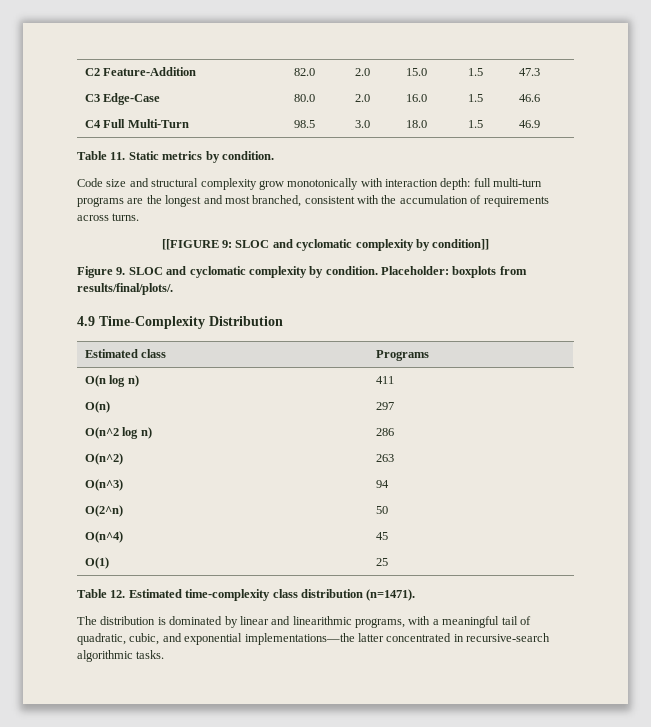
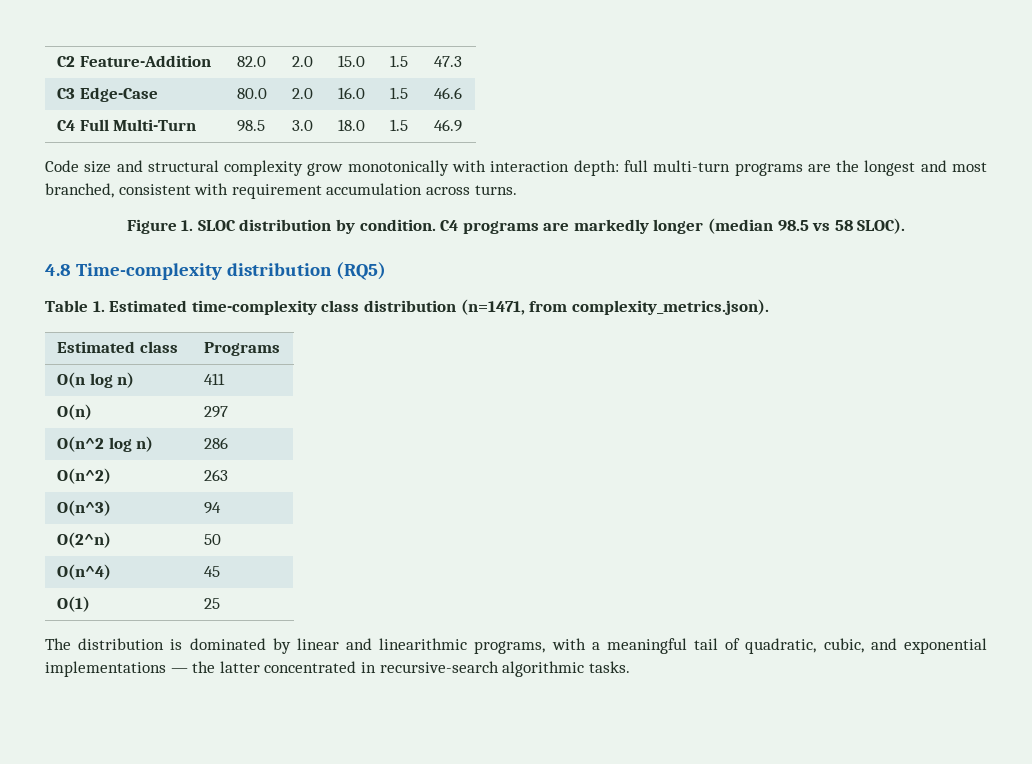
- Table 11. Static metrics by condition.
- Code size and structural complexity grow monotonically with interaction depth: full multi-turn programs are the longest and most branched, consistent with the accumulation of requirements across turns.
- [[FIGURE 9: SLOC and cyclomatic complexity by condition]]
- Figure 9. SLOC and cyclomatic complexity by condition. Placeholder: boxplots from results/final/plots/.
- 4.9 Time-Complexity Distribution
+ Code size and structural complexity grow monotonically with interaction depth: full multi-turn programs are the longest and most branched, consistent with requirement accumulation across turns.
+ Figure 1. SLOC distribution by condition. C4 programs are markedly longer (median 98.5 vs 58 SLOC).
+ 4.8 Time-complexity distribution (RQ5)
+ Table 1. Estimated time-complexity class distribution (n=1471, from complexity_metrics.json).
- Table 12. Estimated time-complexity class distribution (n=1471).
- The distribution is dominated by linear and linearithmic programs, with a meaningful tail of quadratic, cubic, and exponential implementations—the latter concentrated in recursive-search algorithmic tasks.
+ The distribution is dominated by linear and linearithmic programs, with a meaningful tail of quadratic, cubic, and exponential implementations — the latter concentrated in recursive-search algorithmic tasks.

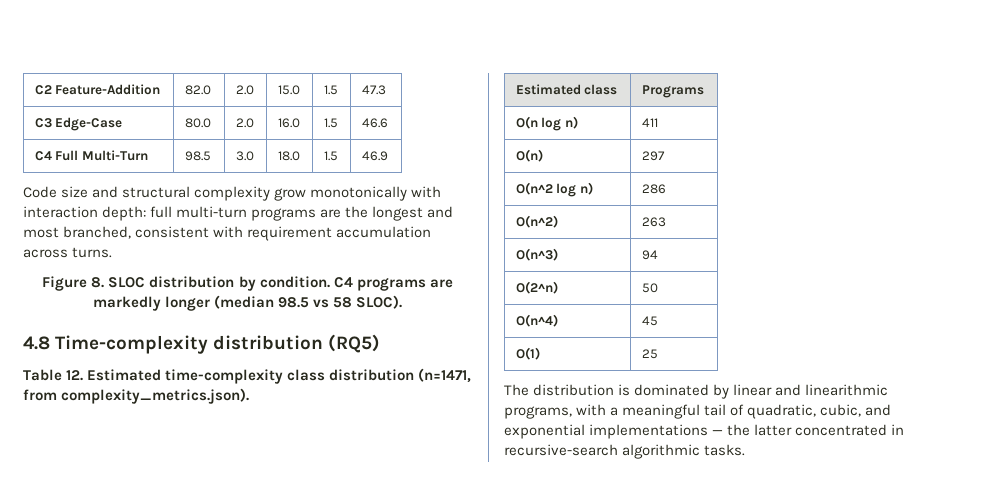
- Figure 1. SLOC distribution by condition.
+ Figure 8. SLOC distribution by condition.
- Table 1. Estimated time-complexity class distribution (n=1471, from complexity_metrics.json).
+ Table 12. Estimated time-complexity class distribution (n=1471, from complexity_metrics.json).

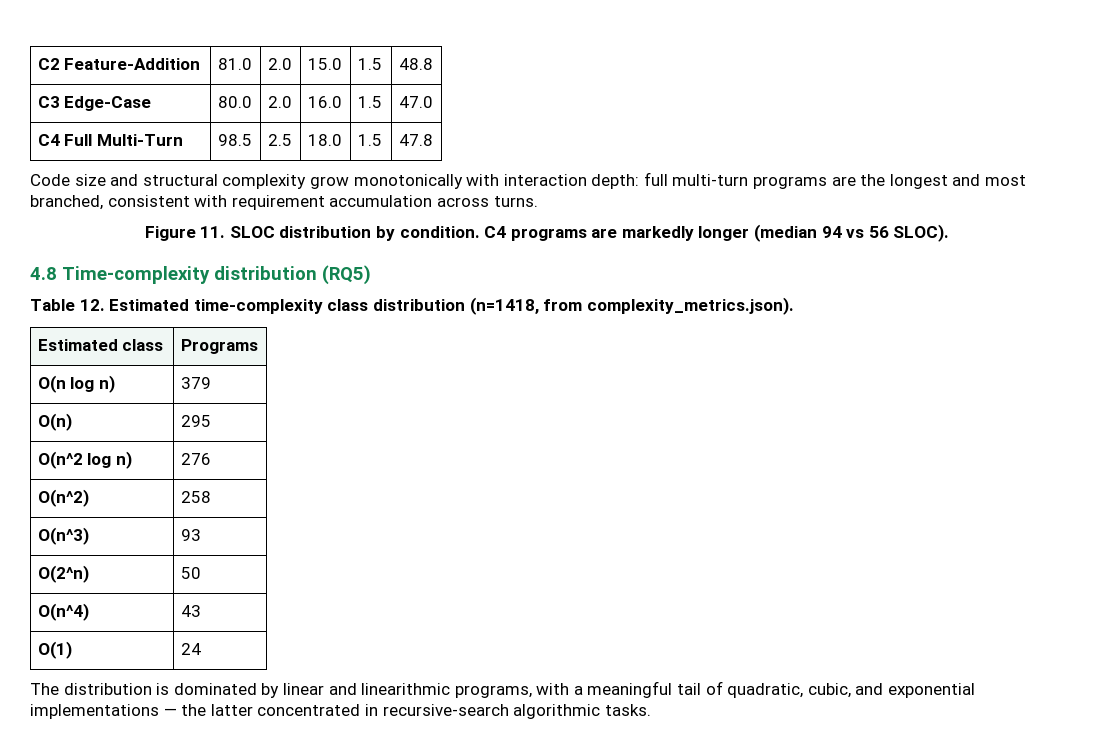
- C2 Feature-Addition | 82.0 | 2.0 | 15.0 | 1.5 | 47.3
+ C2 Feature-Addition | 81.0 | 2.0 | 15.0 | 1.5 | 48.8
- C3 Edge-Case | 80.0 | 2.0 | 16.0 | 1.5 | 46.6
+ C3 Edge-Case | 80.0 | 2.0 | 16.0 | 1.5 | 47.0
- C4 Full Multi-Turn | 98.5 | 3.0 | 18.0 | 1.5 | 46.9
+ C4 Full Multi-Turn | 98.5 | 2.5 | 18.0 | 1.5 | 47.8
- Figure 8. SLOC distribution by condition.
+ Figure 11. SLOC distribution by condition.
- C4 programs are markedly longer (median 98.5 vs 58 SLOC).
+ C4 programs are markedly longer (median 94 vs 56 SLOC).
- Table 12. Estimated time-complexity class distribution (n=1471, from complexity_metrics.json).
+ Table 12. Estimated time-complexity class distribution (n=1418, from complexity_metrics.json).
- O(n log n) | 411
+ O(n log n) | 379
- O(n) | 297
+ O(n) | 295
- O(n^2 log n) | 286
+ O(n^2 log n) | 276
- O(n^2) | 263
+ O(n^2) | 258
- O(n^3) | 94
+ O(n^3) | 93
- O(n^4) | 45
+ O(n^4) | 43
- O(1) | 25
+ O(1) | 24

